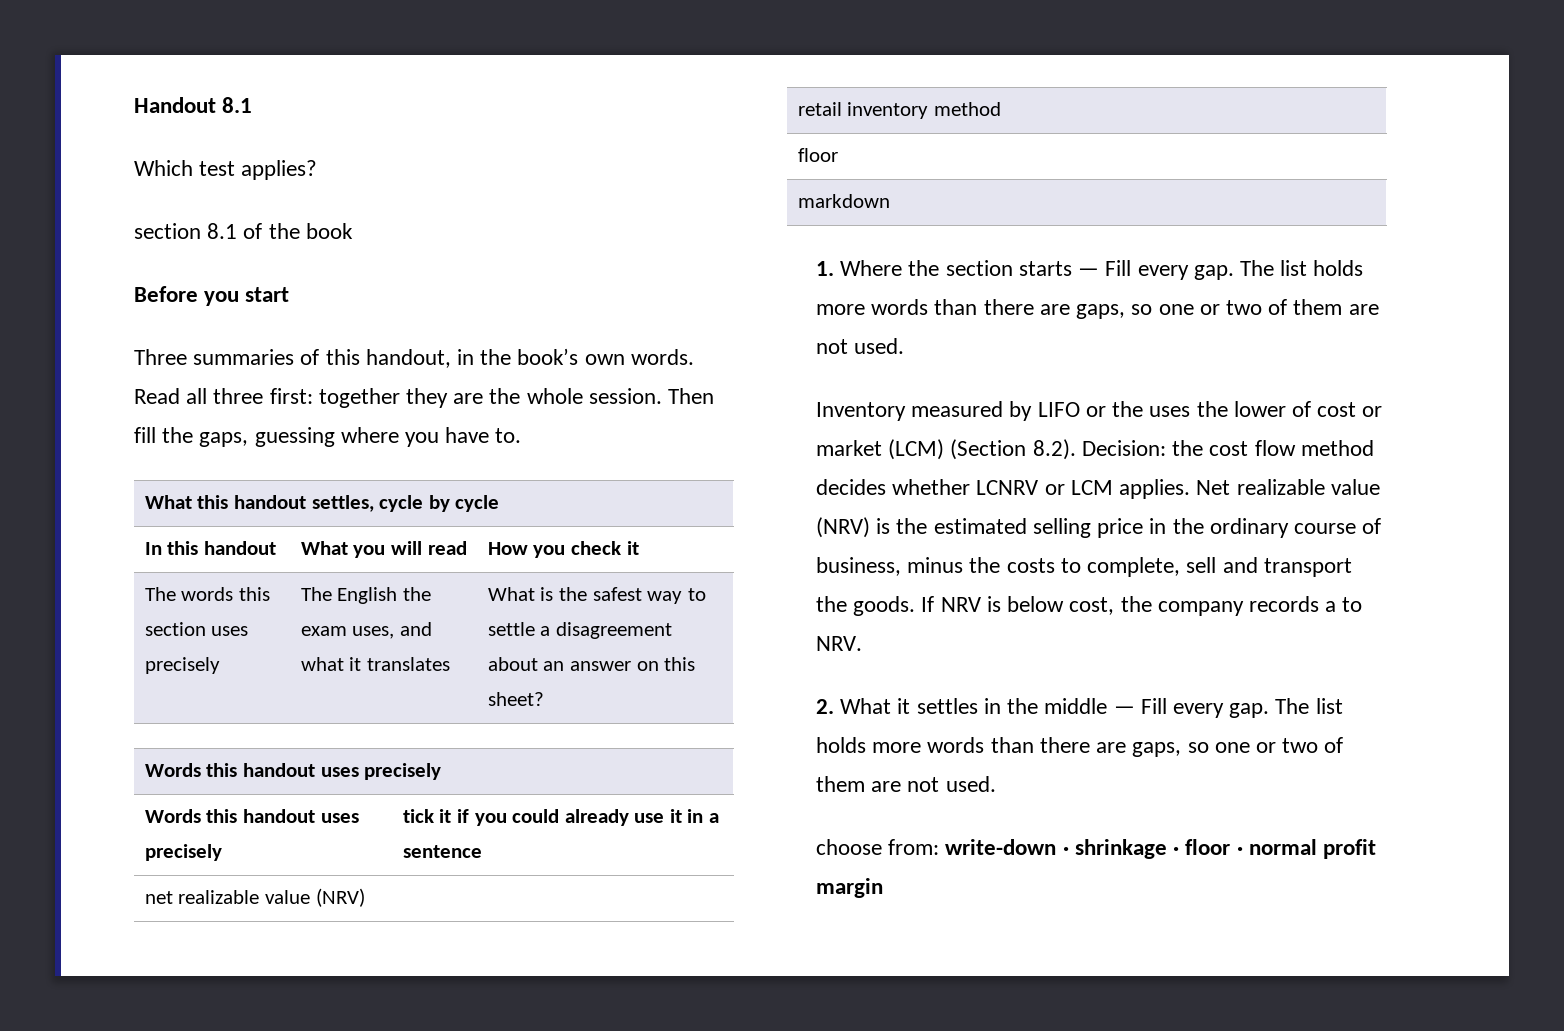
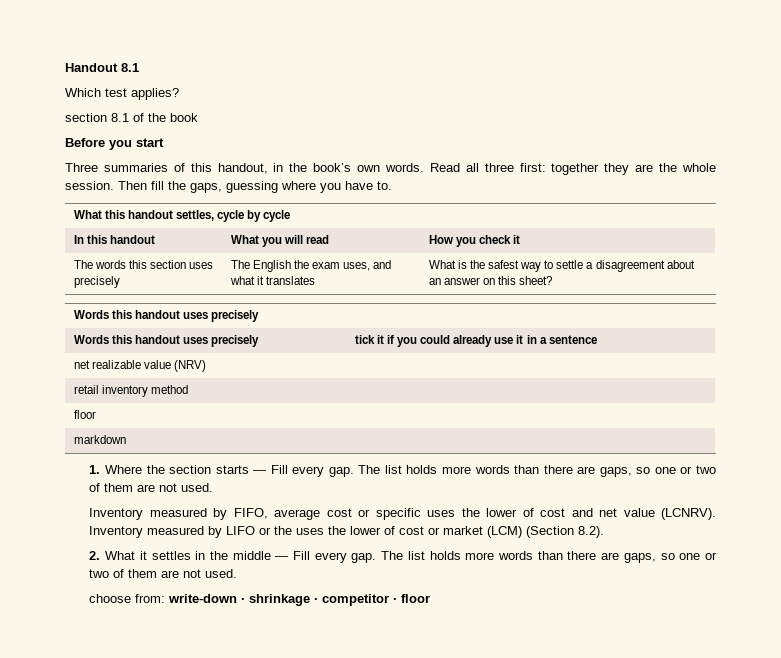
- Inventory measured by LIFO or the uses the lower of cost or market (LCM) (Section 8.2). Decision: the cost flow method decides whether LCNRV or LCM applies. Net realizable value (NRV) is the estimated selling price in the ordinary course of business, minus the costs to complete, sell and transport the goods. If NRV is below cost, the company records a to NRV.
+ Inventory measured by FIFO, average cost or specific uses the lower of cost and net value (LCNRV). Inventory measured by LIFO or the uses the lower of cost or market (LCM) (Section 8.2).
- choose from: write-down · shrinkage · floor · normal profit margin
+ choose from: write-down · shrinkage · competitor · floor

